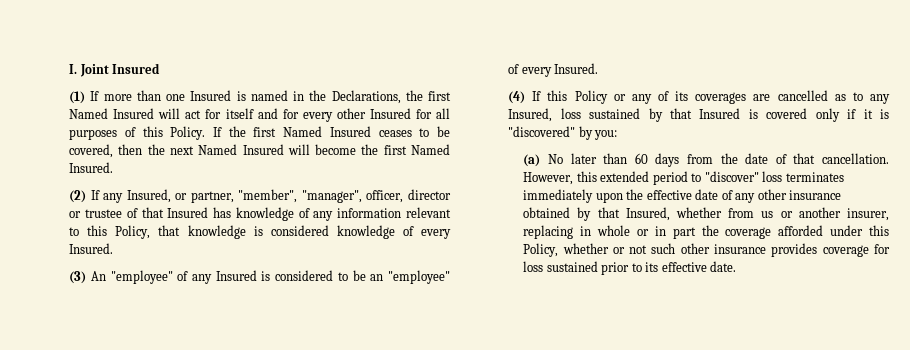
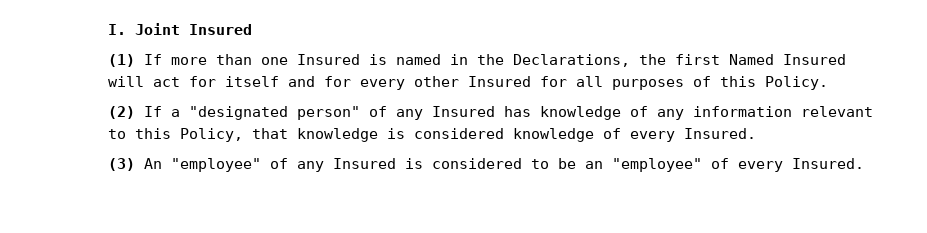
- (1) If more than one Insured is named in the Declarations, the first Named Insured will act for itself and for every other Insured for all purposes of this Policy. If the first Named Insured ceases to be covered, then the next Named Insured will become the first Named Insured.
- (2) If any Insured, or partner, "member", "manager", officer, director or trustee of that Insured has knowledge of any information relevant to this Policy, that knowledge is considered knowledge of every Insured.
+ (1) If more than one Insured is named in the Declarations, the first Named Insured will act for itself and for every other Insured for all purposes of this Policy.
+ (2) If a "designated person" of any Insured has knowledge of any information relevant to this Policy, that knowledge is considered knowledge of every Insured.
- (4) If this Policy or any of its coverages are cancelled as to any Insured, loss sustained by that Insured is covered only if it is "discovered" by you:
- (a) No later than 60 days from the date of that cancellation. However, this extended period to "discover" loss terminates immediately upon the effective date of any other insurance obtained by that Insured, whether from us or another insurer, replacing in whole or in part the coverage afforded under this Policy, whether or not such other insurance provides coverage for loss sustained prior to its effective date.

